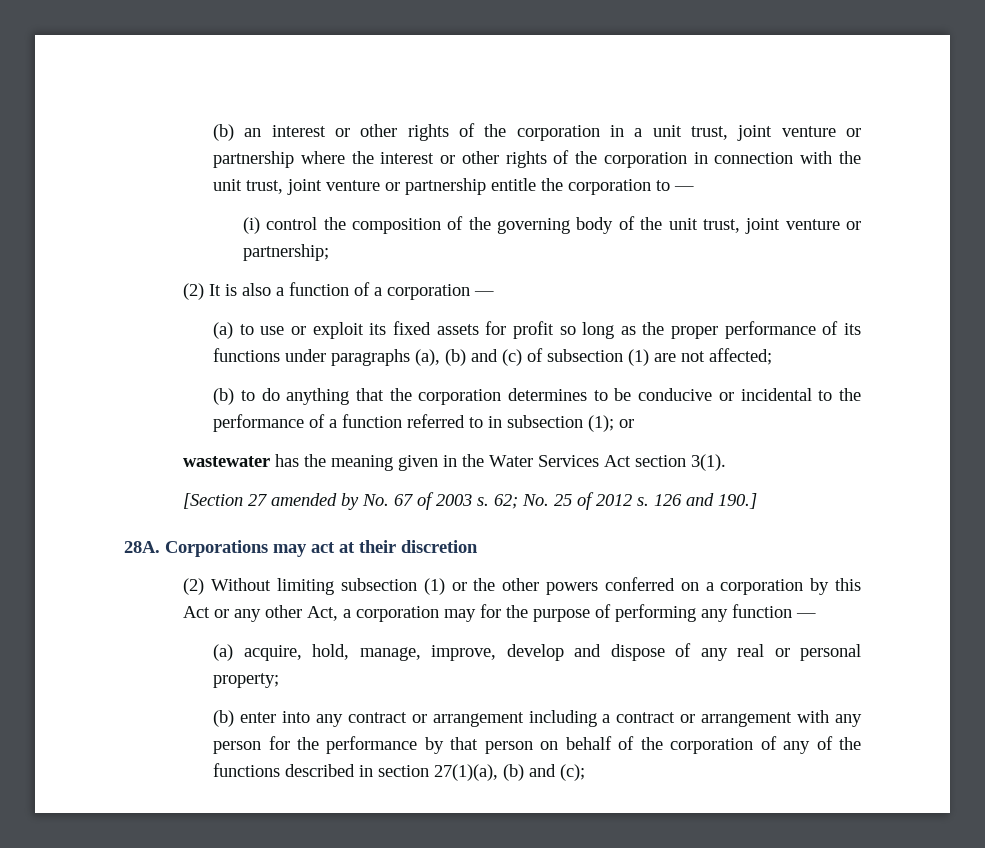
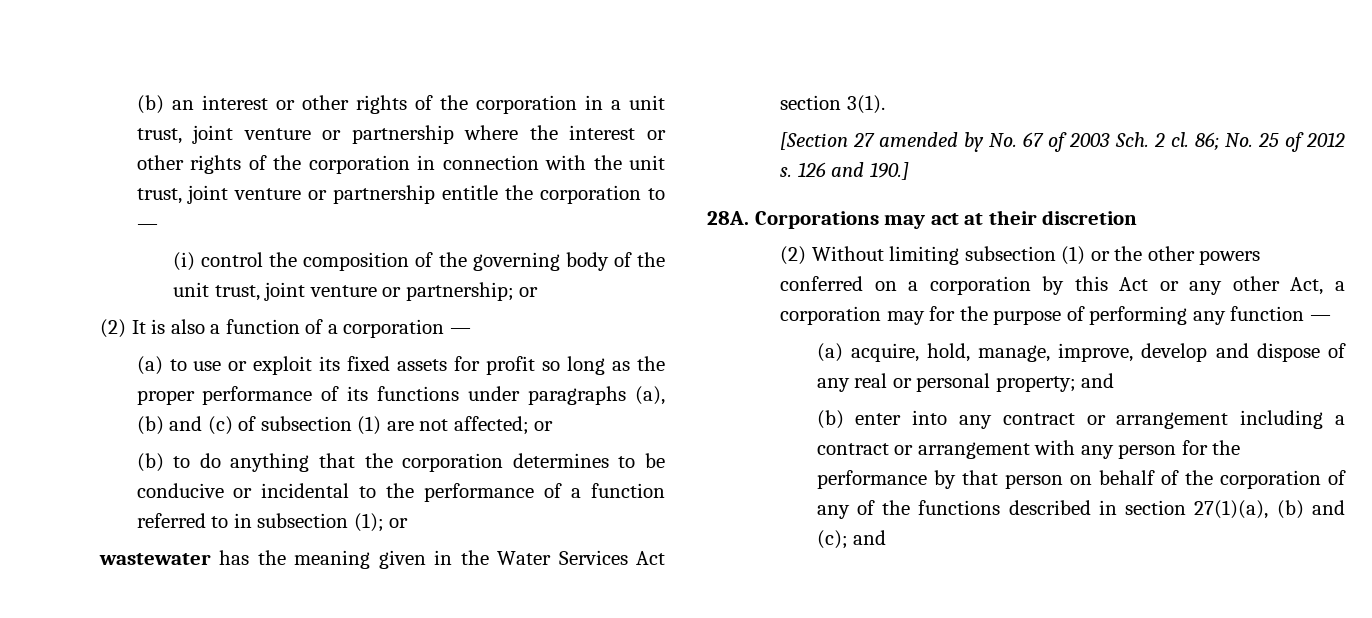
- (i) control the composition of the governing body of the unit trust, joint venture or partnership;
+ (i) control the composition of the governing body of the unit trust, joint venture or partnership; or
- (a) to use or exploit its fixed assets for profit so long as the proper performance of its functions under paragraphs (a), (b) and (c) of subsection (1) are not affected;
+ (a) to use or exploit its fixed assets for profit so long as the proper performance of its functions under paragraphs (a), (b) and (c) of subsection (1) are not affected; or
- [Section 27 amended by No. 67 of 2003 s. 62; No. 25 of 2012 s.
+ [Section 27 amended by No. 67 of 2003 Sch. 2 cl. 86; No. 25 of 2012 s.
- (a) acquire, hold, manage, improve, develop and dispose of any real or personal property;
+ (a) acquire, hold, manage, improve, develop and dispose of any real or personal property; and
- (b) enter into any contract or arrangement including a contract or arrangement with any person for the performance by that person on behalf of the corporation of any of the functions described in section 27(1)(a), (b) and (c);
+ (b) enter into any contract or arrangement including a contract or arrangement with any person for the performance by that person on behalf of the corporation of any of the functions described in section 27(1)(a), (b) and (c); and

